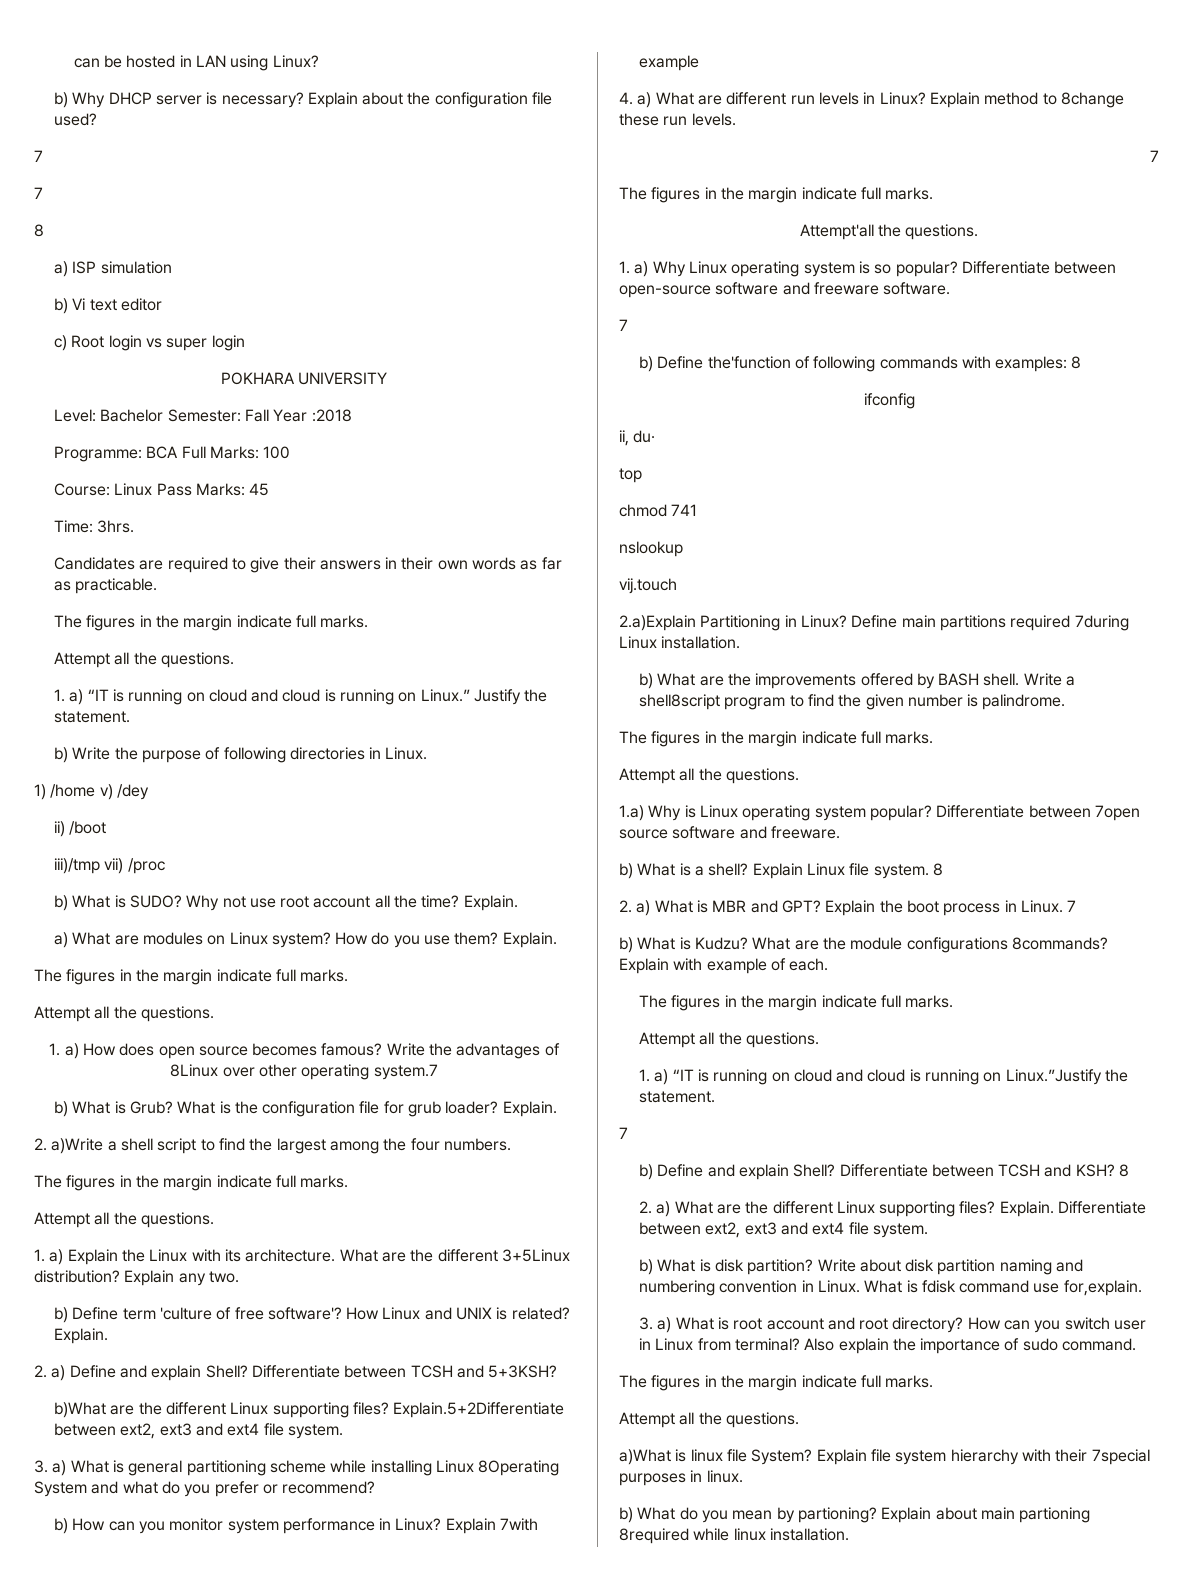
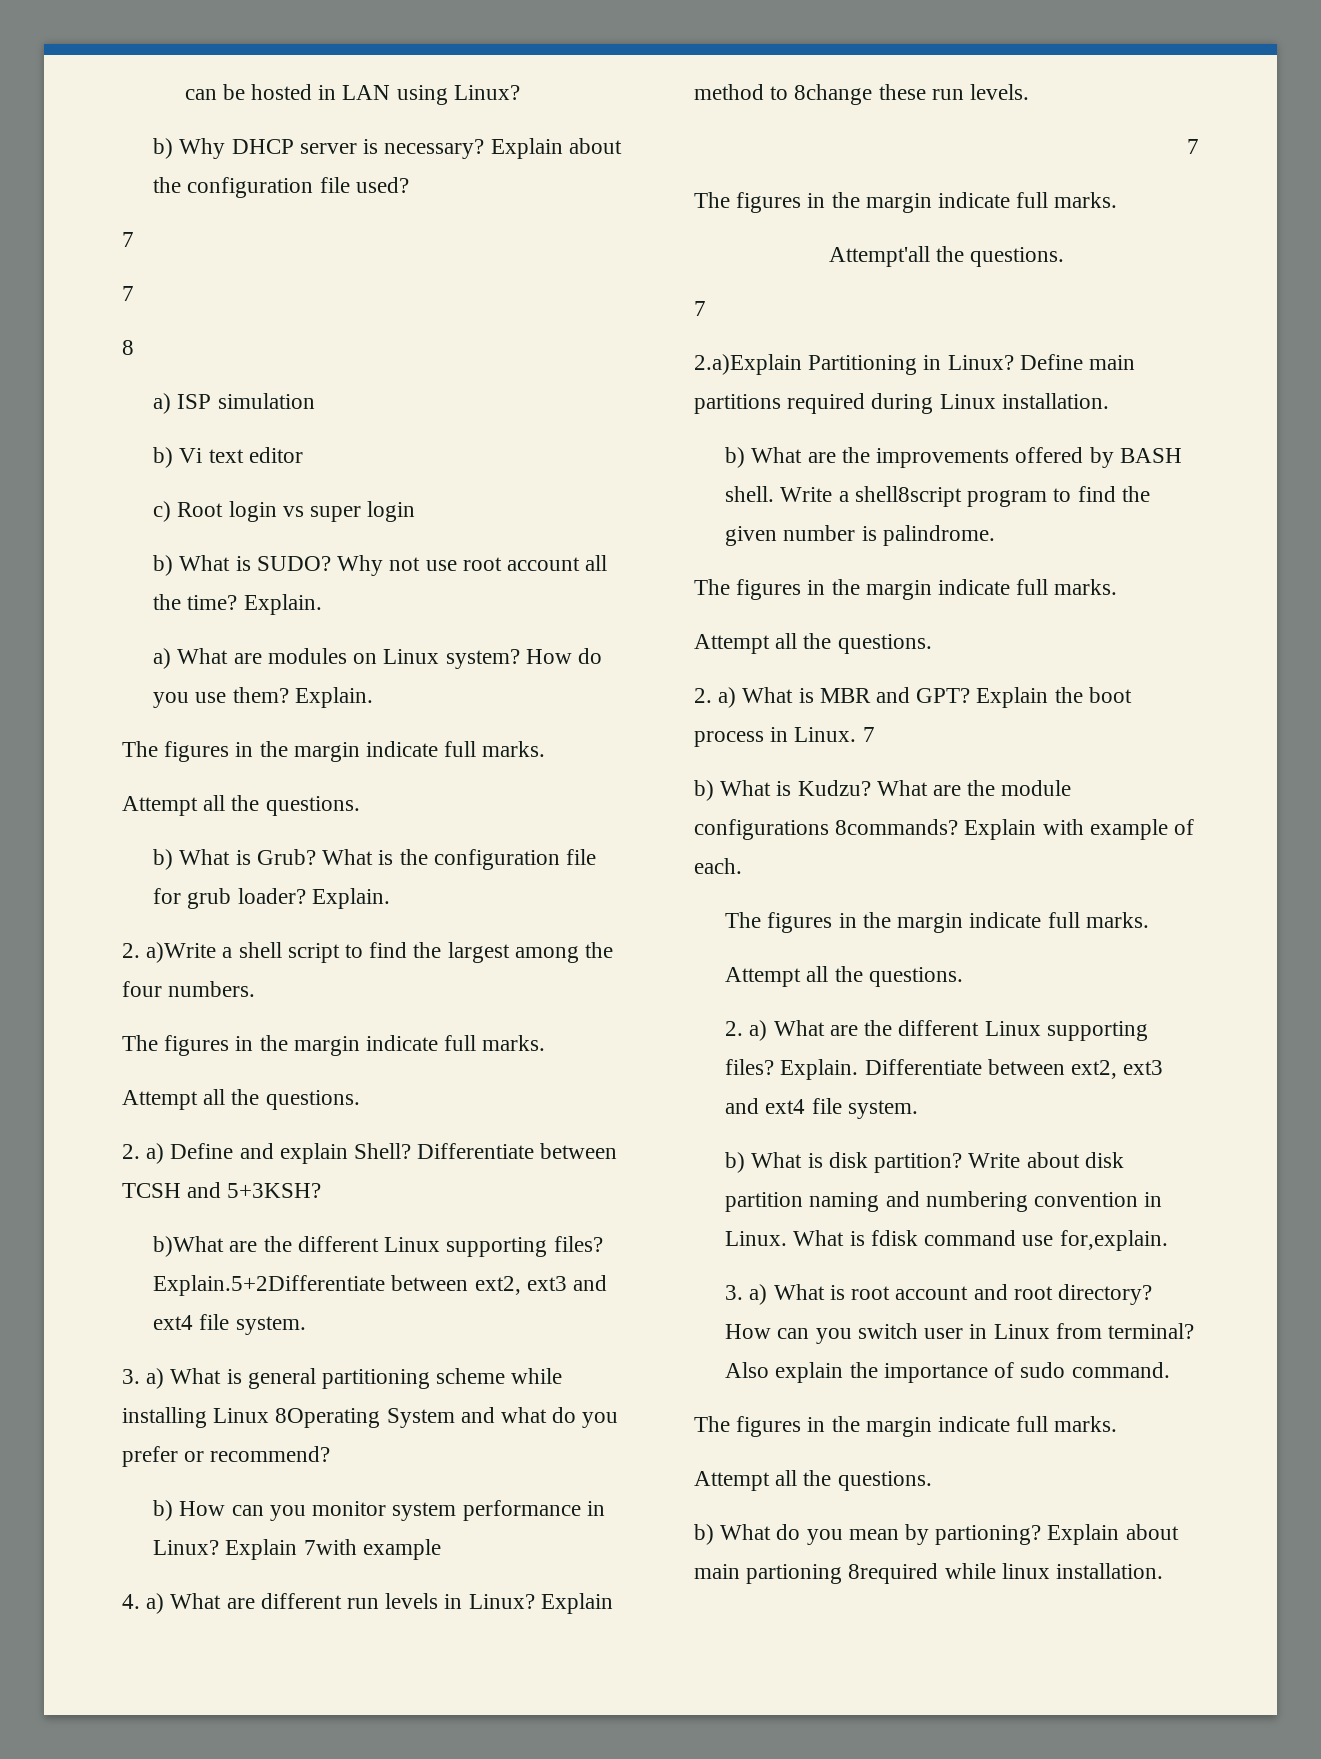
- POKHARA UNIVERSITY
- Level: Bachelor Semester: Fall Year :2018
- Programme: BCA Full Marks: 100
- Course: Linux Pass Marks: 45
- Time: 3hrs.
- Candidates are required to give their answers in their own words as far as practicable.
- The figures in the margin indicate full marks.
- Attempt all the questions.
- 1. a) “IT is running on cloud and cloud is running on Linux.” Justify the statement.
- b) Write the purpose of following directories in Linux.
- 1) /home v) /dey
- ii) /boot
- iii)/tmp vii) /proc
- 1. a) How does open source becomes famous? Write the advantages of 8Linux over other operating system.7
- 1. a) Explain the Linux with its architecture. What are the different 3+5Linux distribution? Explain any two.
- b) Define term 'culture of free software'? How Linux and UNIX is related? Explain.
  Attempt'all the questions.
- 1. a) Why Linux operating system is so popular? Differentiate between open-source software and freeware software.
  7
- b) Define the'function of following commands with examples: 8
- ifconfig
- ii, du·
- top
- chmod 741
- nslookup
- vij.touch
- Define main partitions required 7during Linux installation.
+ Define main partitions required during Linux installation.
- 1.a) Why is Linux operating system popular? Differentiate between 7open source software and freeware.
- b) What is a shell? Explain Linux file system. 8
- 1. a) “IT is running on cloud and cloud is running on Linux.”Justify the statement.
- 7
- b) Define and explain Shell? Differentiate between TCSH and KSH? 8
- a)What is linux file System? Explain file system hierarchy with their 7special purposes in linux.

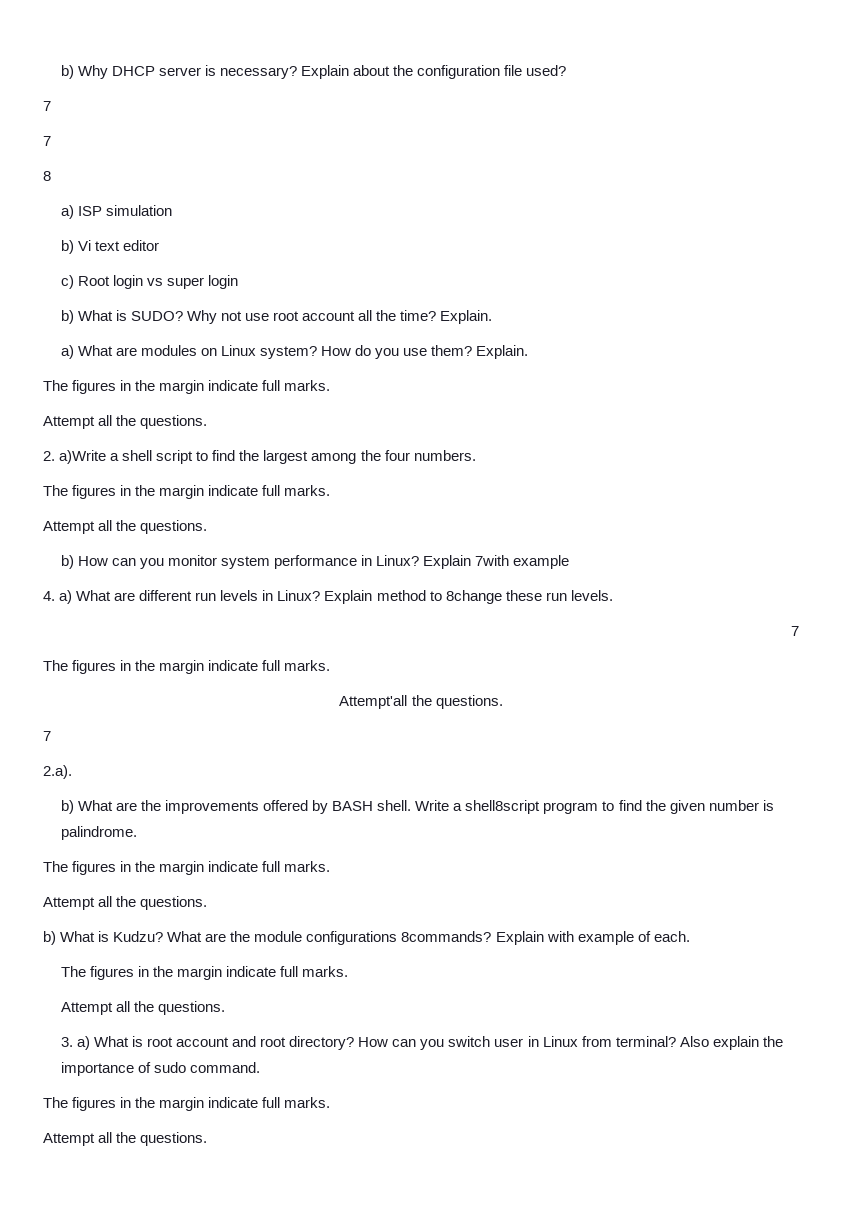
- can be hosted in LAN using Linux?
- b) What is Grub? What is the configuration file for grub loader? Explain.
- 2. a) Define and explain Shell? Differentiate between TCSH and 5+3KSH?
- b)What are the different Linux supporting files? Explain.5+2Differentiate between ext2, ext3 and ext4 file system.
- 3. a) What is general partitioning scheme while installing Linux 8Operating System and what do you prefer or recommend?
- 2.a)Explain Partitioning in Linux? Define main partitions required during Linux installation.
+ 2.a).
- 2. a) What is MBR and GPT? Explain the boot process in Linux. 7
- 2. a) What are the different Linux supporting files? Explain. Differentiate between ext2, ext3 and ext4 file system.
- b) What is disk partition? Write about disk partition naming and numbering convention in Linux. What is fdisk command use for,explain.
- b) What do you mean by partioning? Explain about main partioning 8required while linux installation.

